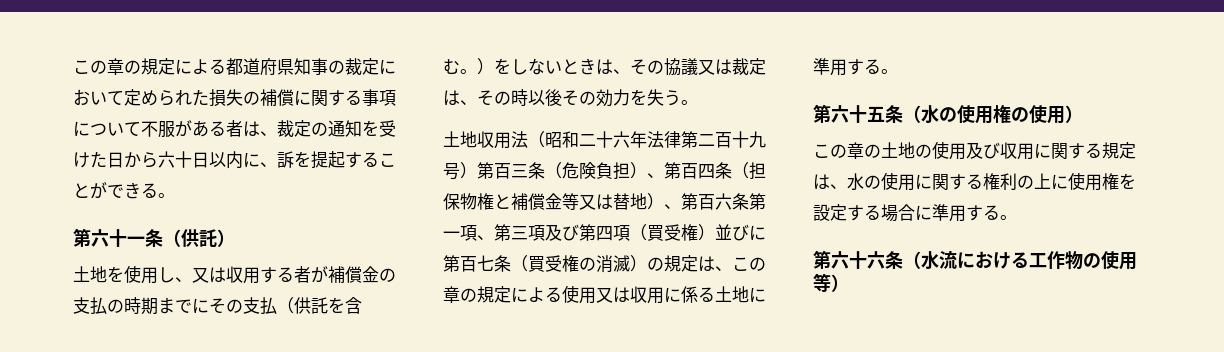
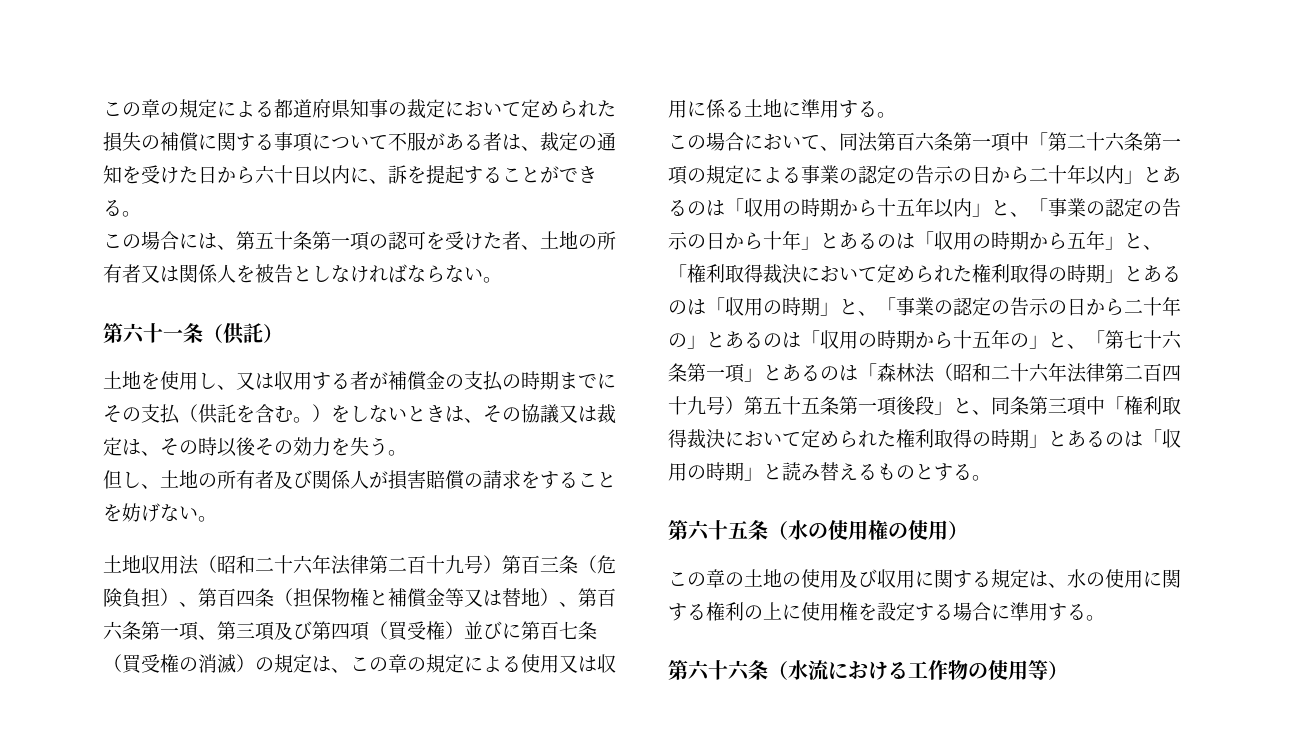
+ この場合には、第五十条第一項の認可を受けた者、土地の所有者又は関係人を被告としなければならない。
+ 但し、土地の所有者及び関係人が損害賠償の請求をすることを妨げない。
+ この場合において、同法第百六条第一項中「第二十六条第一項の規定による事業の認定の告示の日から二十年以内」とあるのは「収用の時期から十五年以内」と、「事業の認定の告示の日から十年」とあるのは「収用の時期から五年」と、「権利取得裁決において定められた権利取得の時期」とあるのは「収用の時期」と、「事業の認定の告示の日から二十年の」とあるのは「収用の時期から十五年の」と、「第七十六条第一項」とあるのは「森林法（昭和二十六年法律第二百四十九号）第五十五条第一項後段」と、同条第三項中「権利取得裁決において定められた権利取得の時期」とあるのは「収用の時期」と読み替えるものとする。

